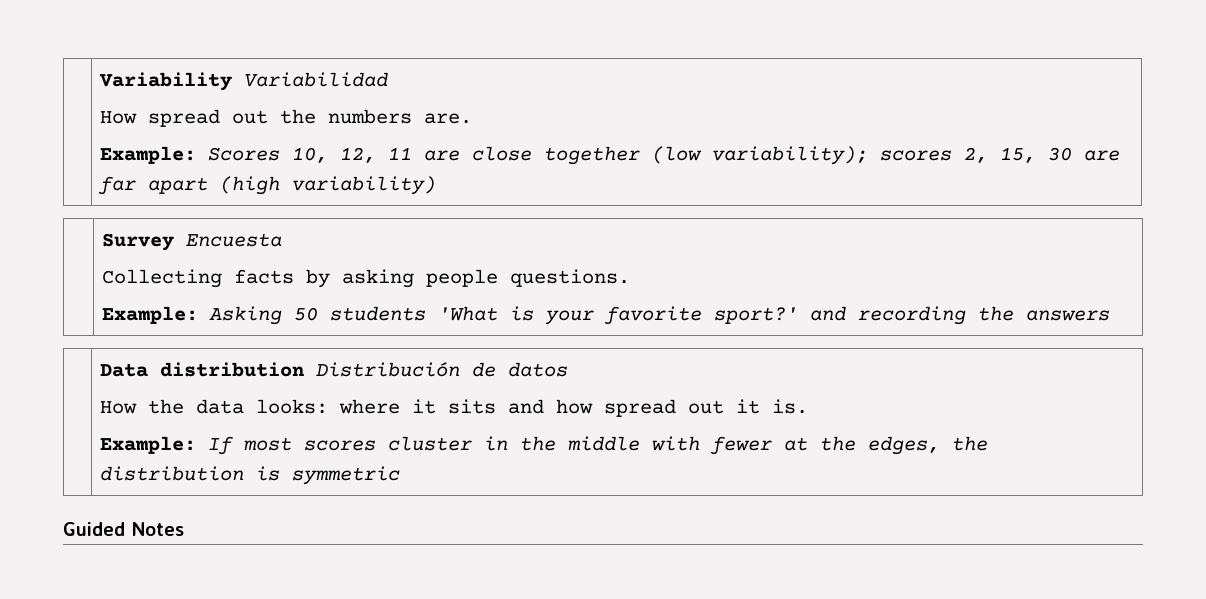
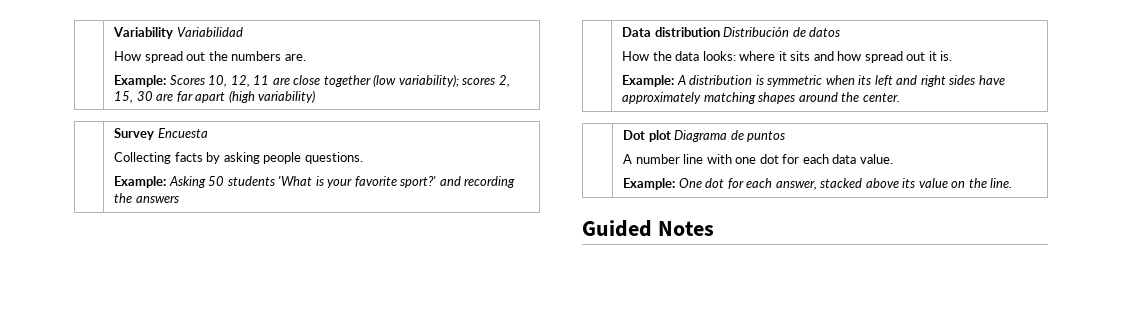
  | Data distribution Distribución de datos
  How the data looks: where it sits and how spread out it is.
- Example: If most scores cluster in the middle with fewer at the edges, the distribution is symmetric
+ Example: A distribution is symmetric when its left and right sides have approximately matching shapes around the center.
+ | Dot plot Diagrama de puntos
+ A number line with one dot for each data value.
+ Example: One dot for each answer, stacked above its value on the line.

